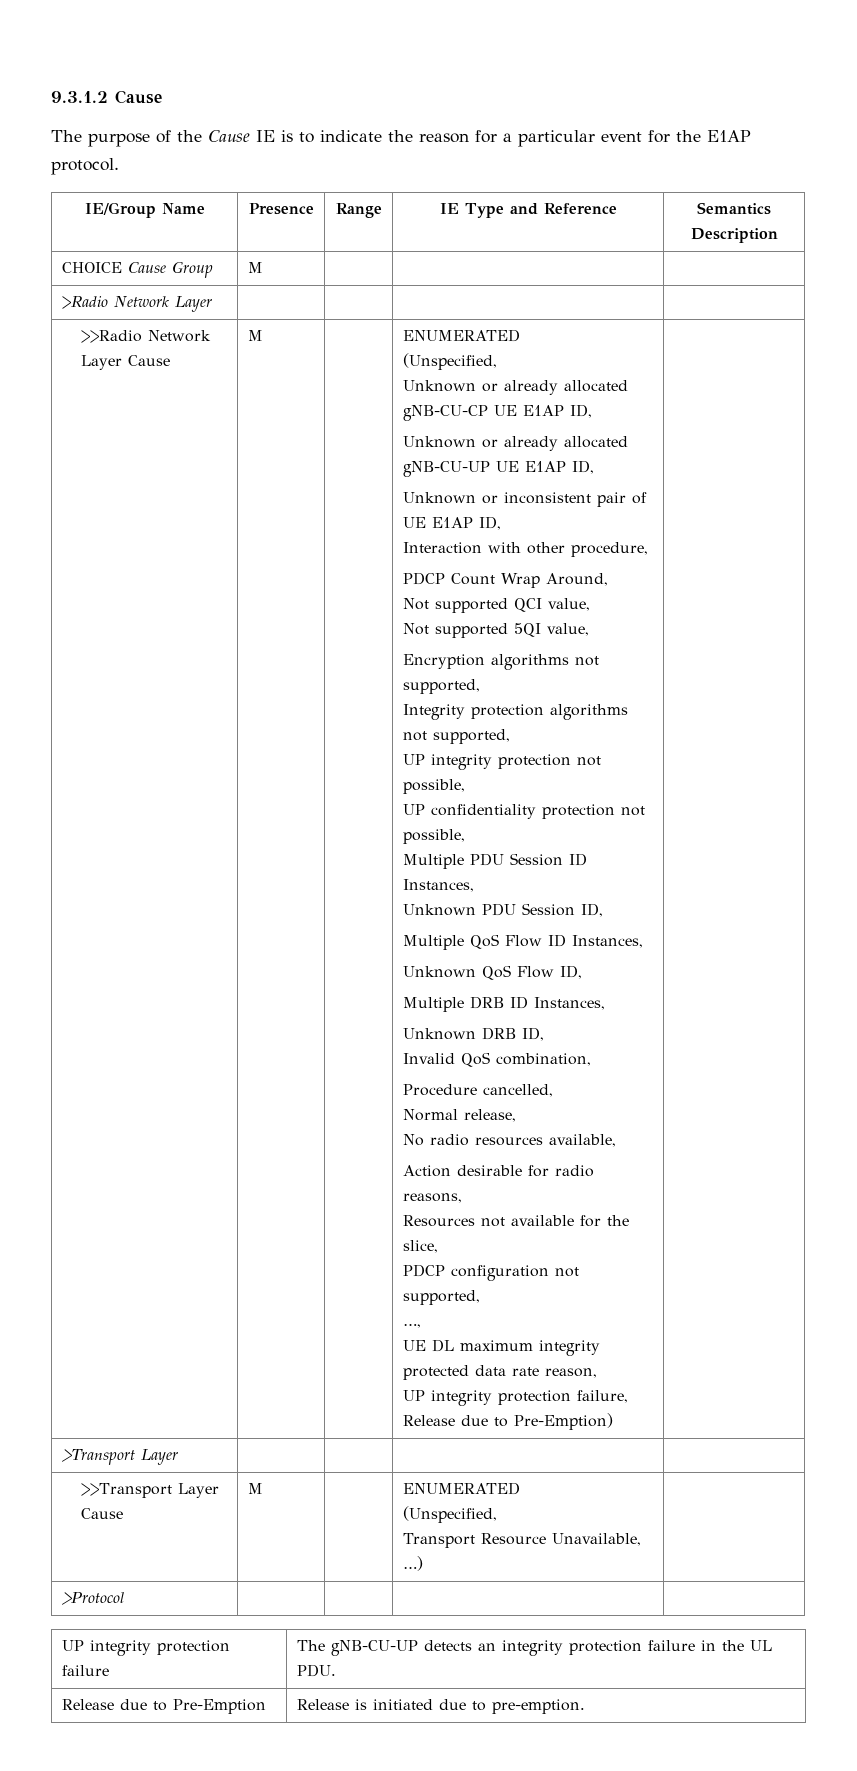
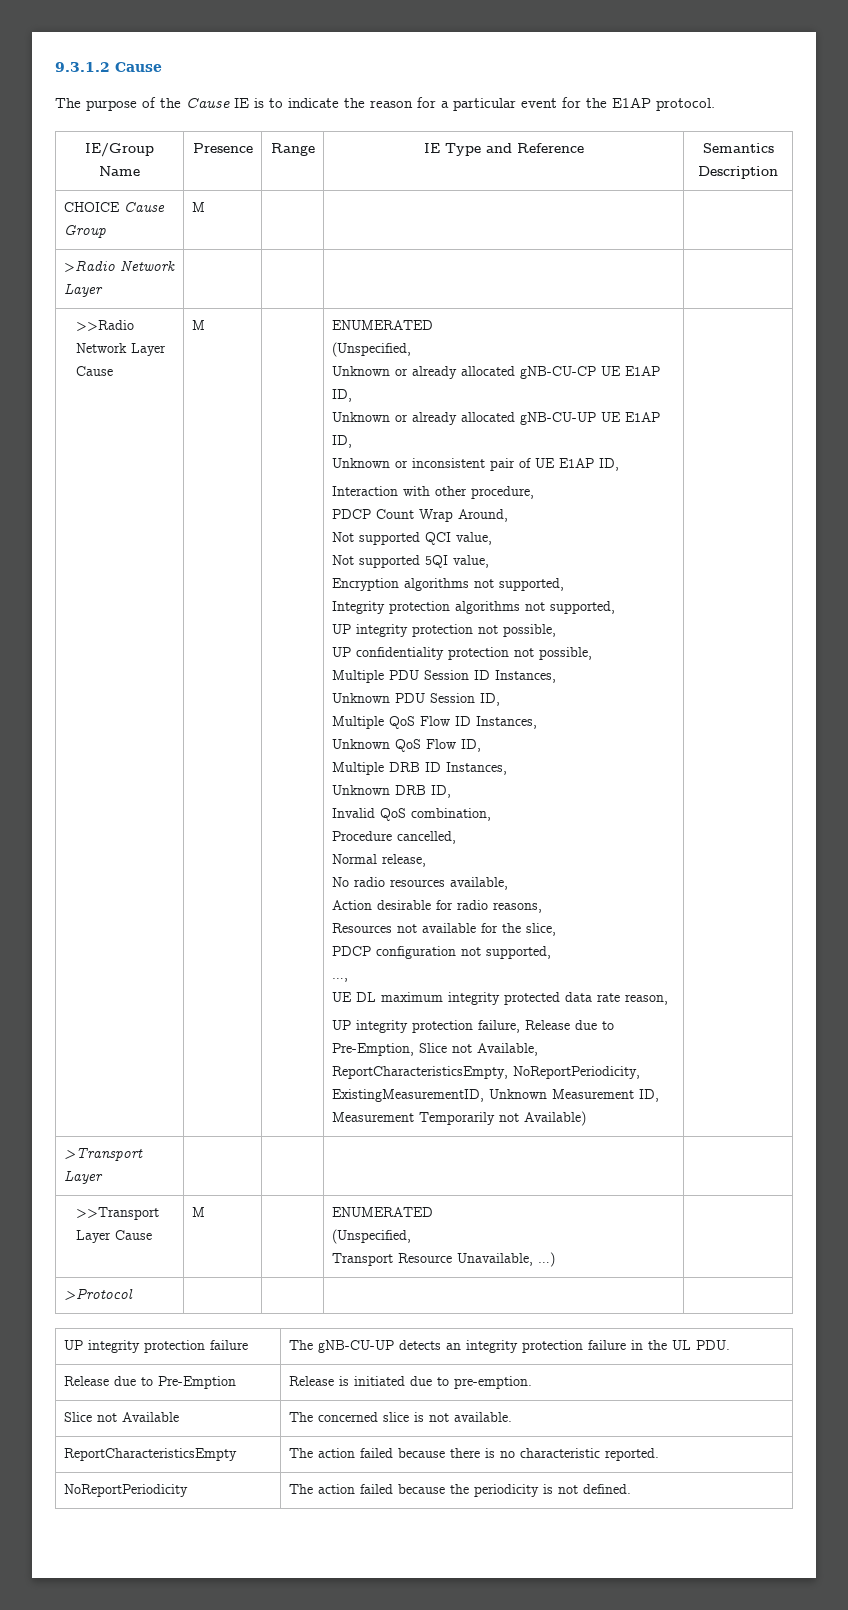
- UP integrity protection failure, Release due to Pre-Emption)
+ UP integrity protection failure, Release due to Pre-Emption, Slice not Available, ReportCharacteristicsEmpty, NoReportPeriodicity, ExistingMeasurementID, Unknown Measurement ID, Measurement Temporarily not Available)
+ Slice not Available | The concerned slice is not available.
+ ReportCharacteristicsEmpty | The action failed because there is no characteristic reported.
+ NoReportPeriodicity | The action failed because the periodicity is not defined.

